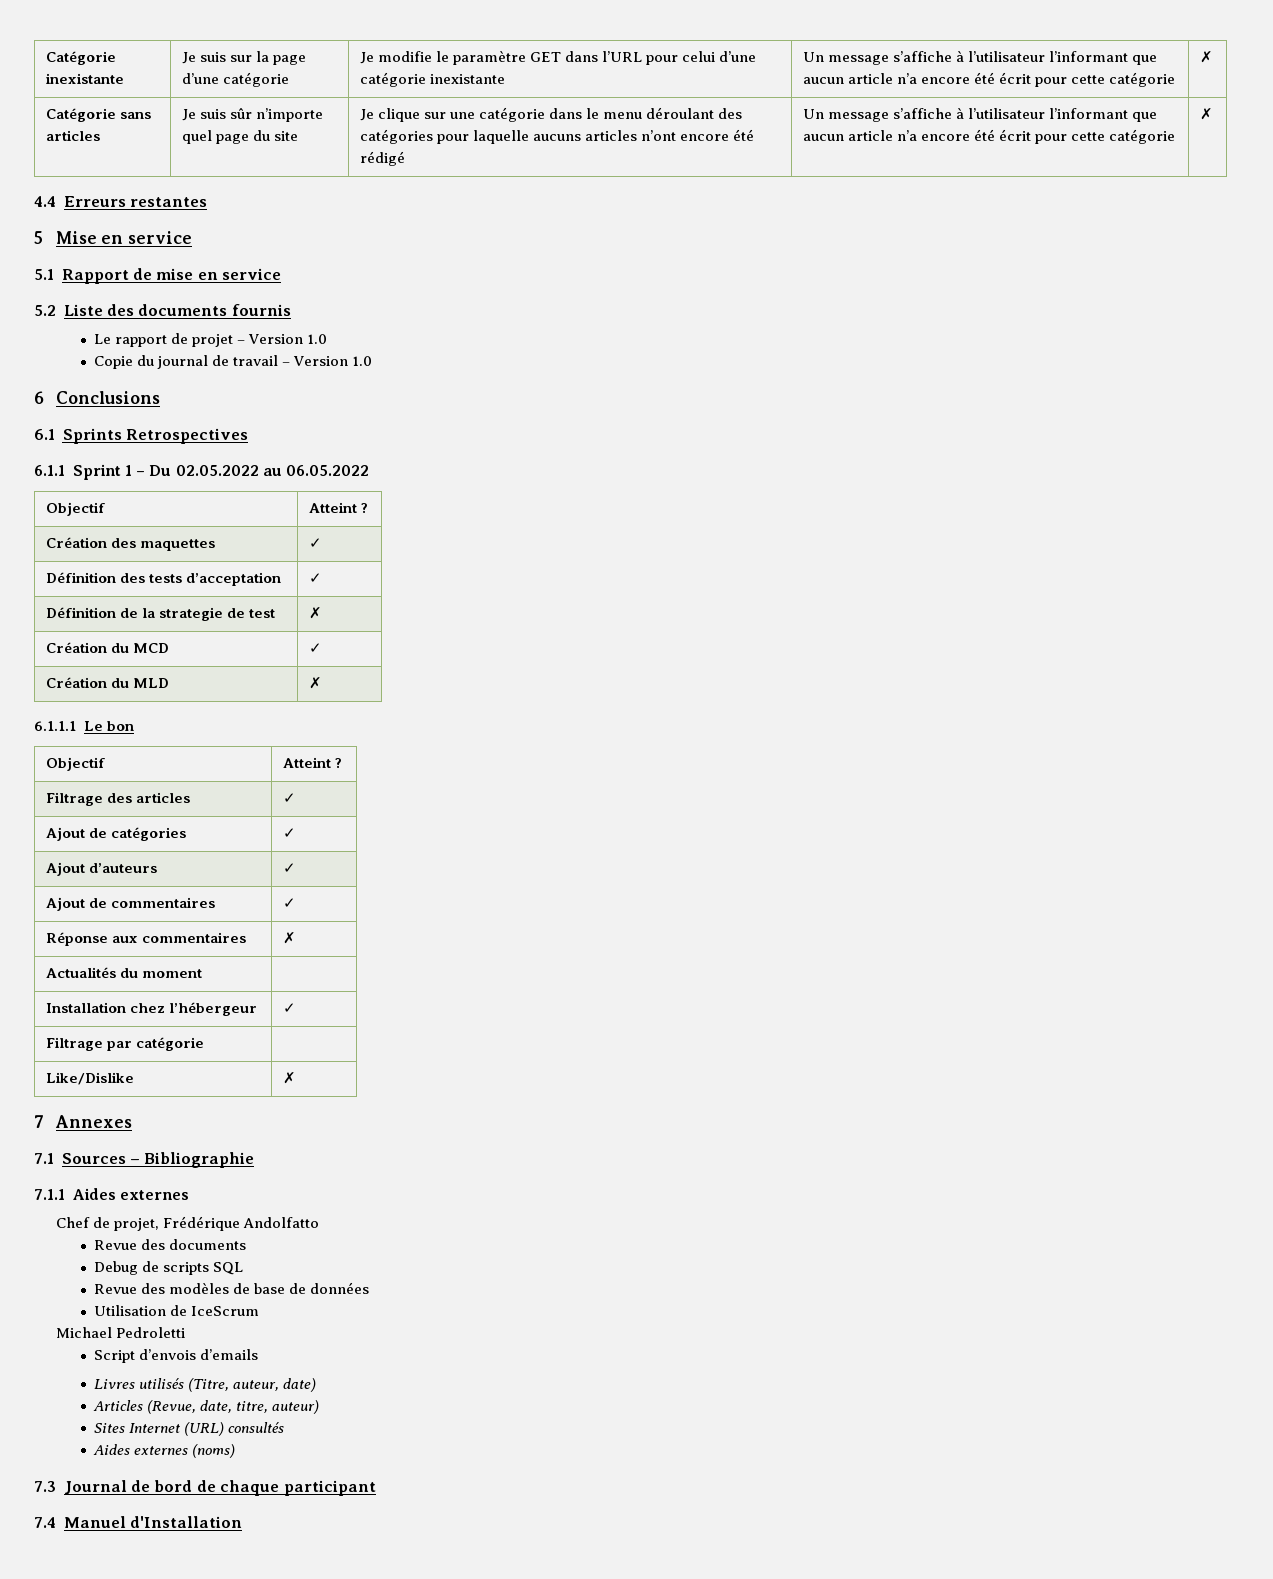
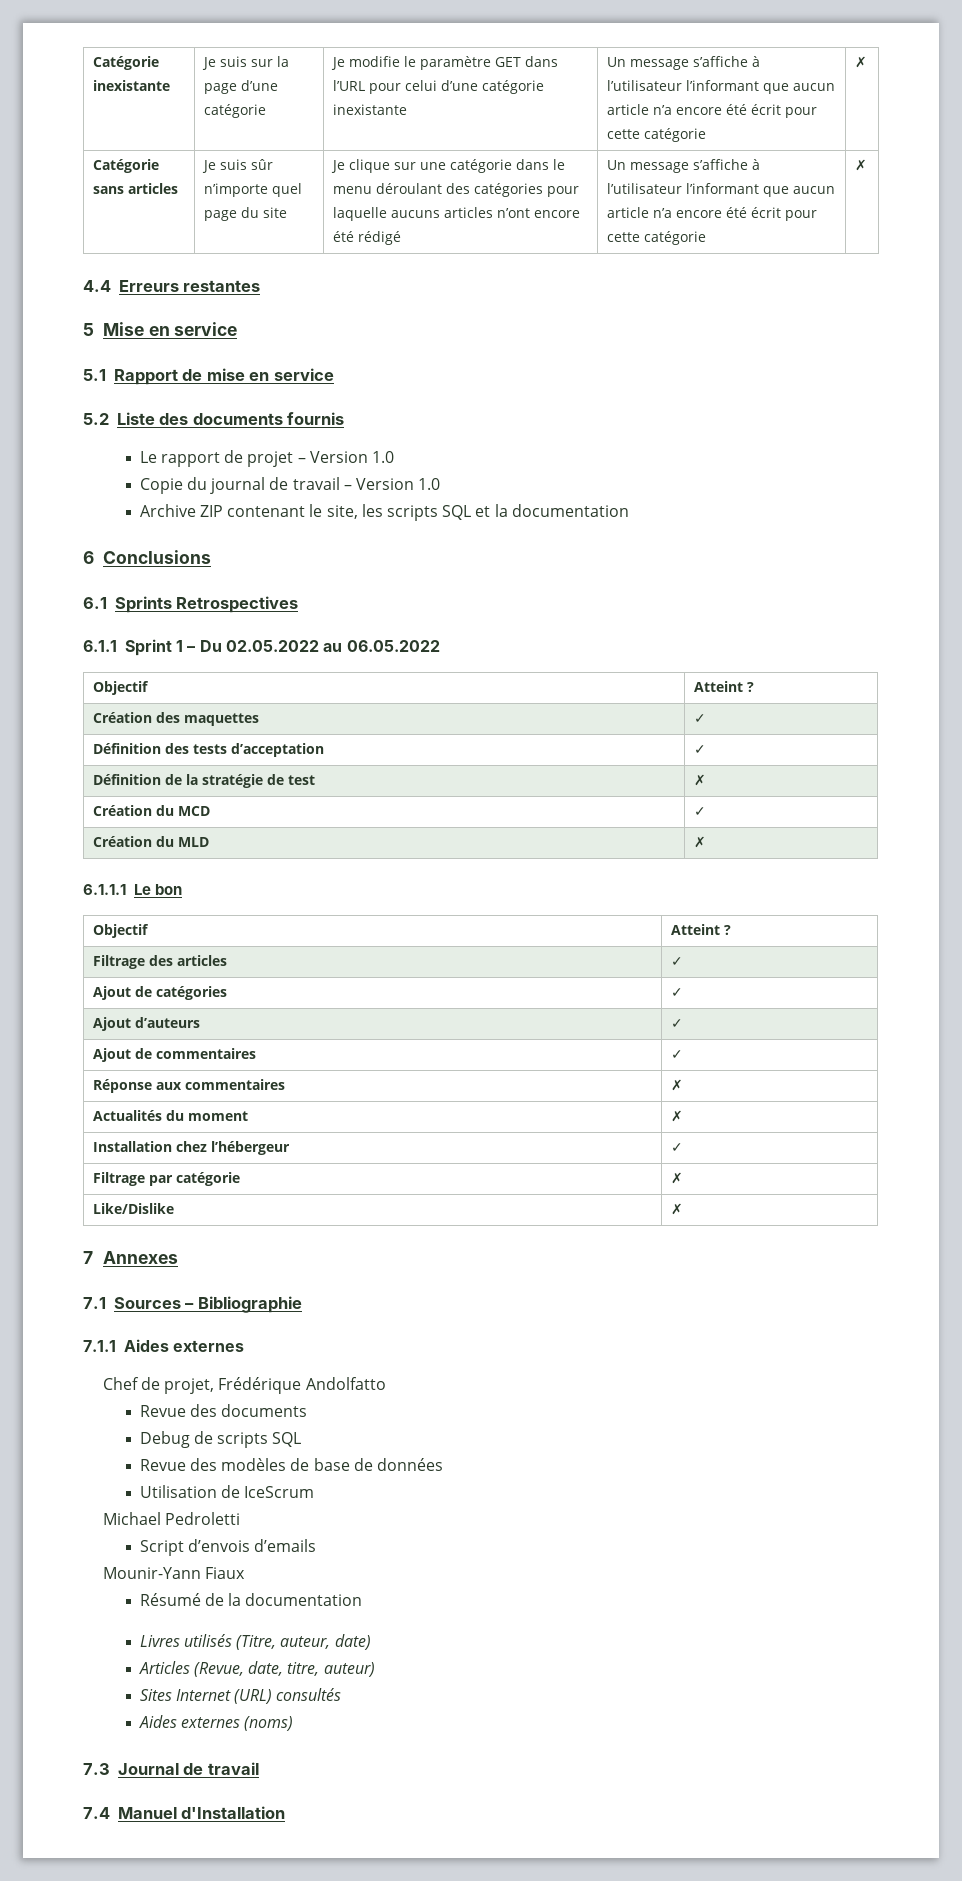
+ Archive ZIP contenant le site, les scripts SQL et la documentation
- Définition de la strategie de test | ✗
+ Définition de la stratégie de test | ✗
- Actualités du moment |
+ Actualités du moment | ✗
- Filtrage par catégorie |
+ Filtrage par catégorie | ✗
+ Mounir-Yann Fiaux
+ Résumé de la documentation
- 7.3 Journal de bord de chaque participant
+ 7.3 Journal de travail

